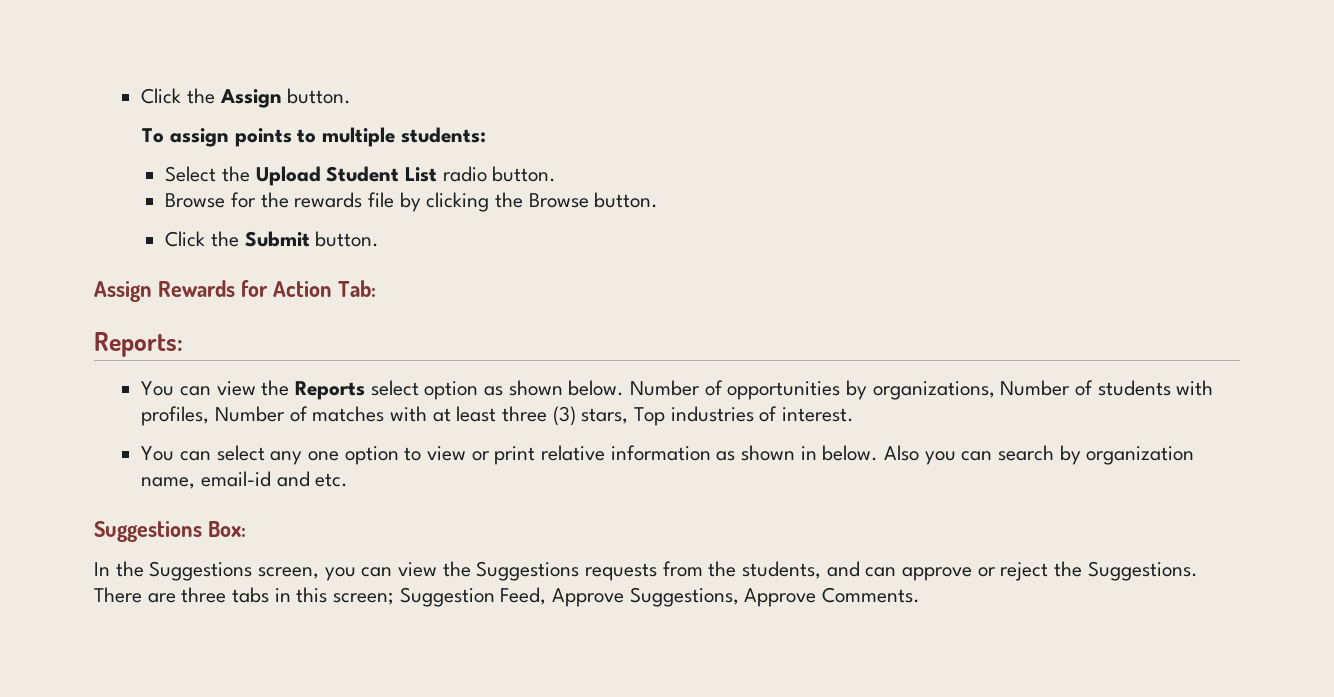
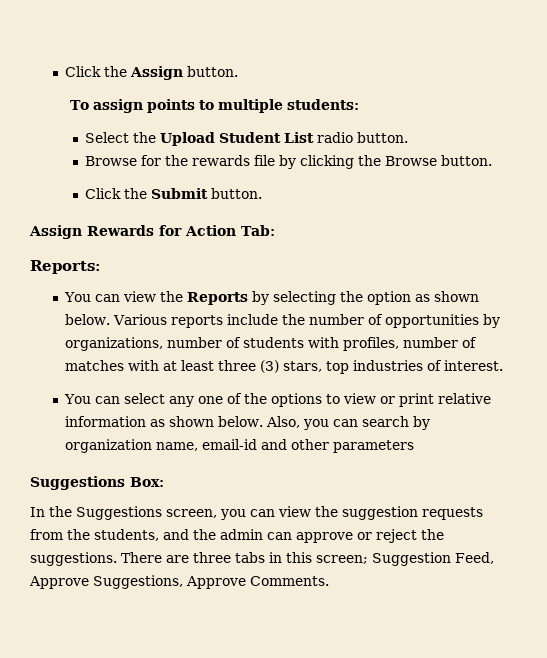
- You can view the Reports select option as shown below.
+ You can view the Reports by selecting the option as shown below.
- Number of opportunities by organizations, Number of students with profiles, Number of matches with at least three (3) stars, Top industries of interest.
+ Various reports include the number of opportunities by organizations, number of students with profiles, number of matches with at least three (3) stars, top industries of interest.
- You can select any one option to view or print relative information as shown in below. Also you can search by organization name, email-id and etc.
+ You can select any one of the options to view or print relative information as shown below. Also, you can search by organization name, email-id and other parameters
- In the Suggestions screen, you can view the Suggestions requests from the students, and can approve or reject the Suggestions.
+ In the Suggestions screen, you can view the suggestion requests from the students, and the admin can approve or reject the suggestions.

